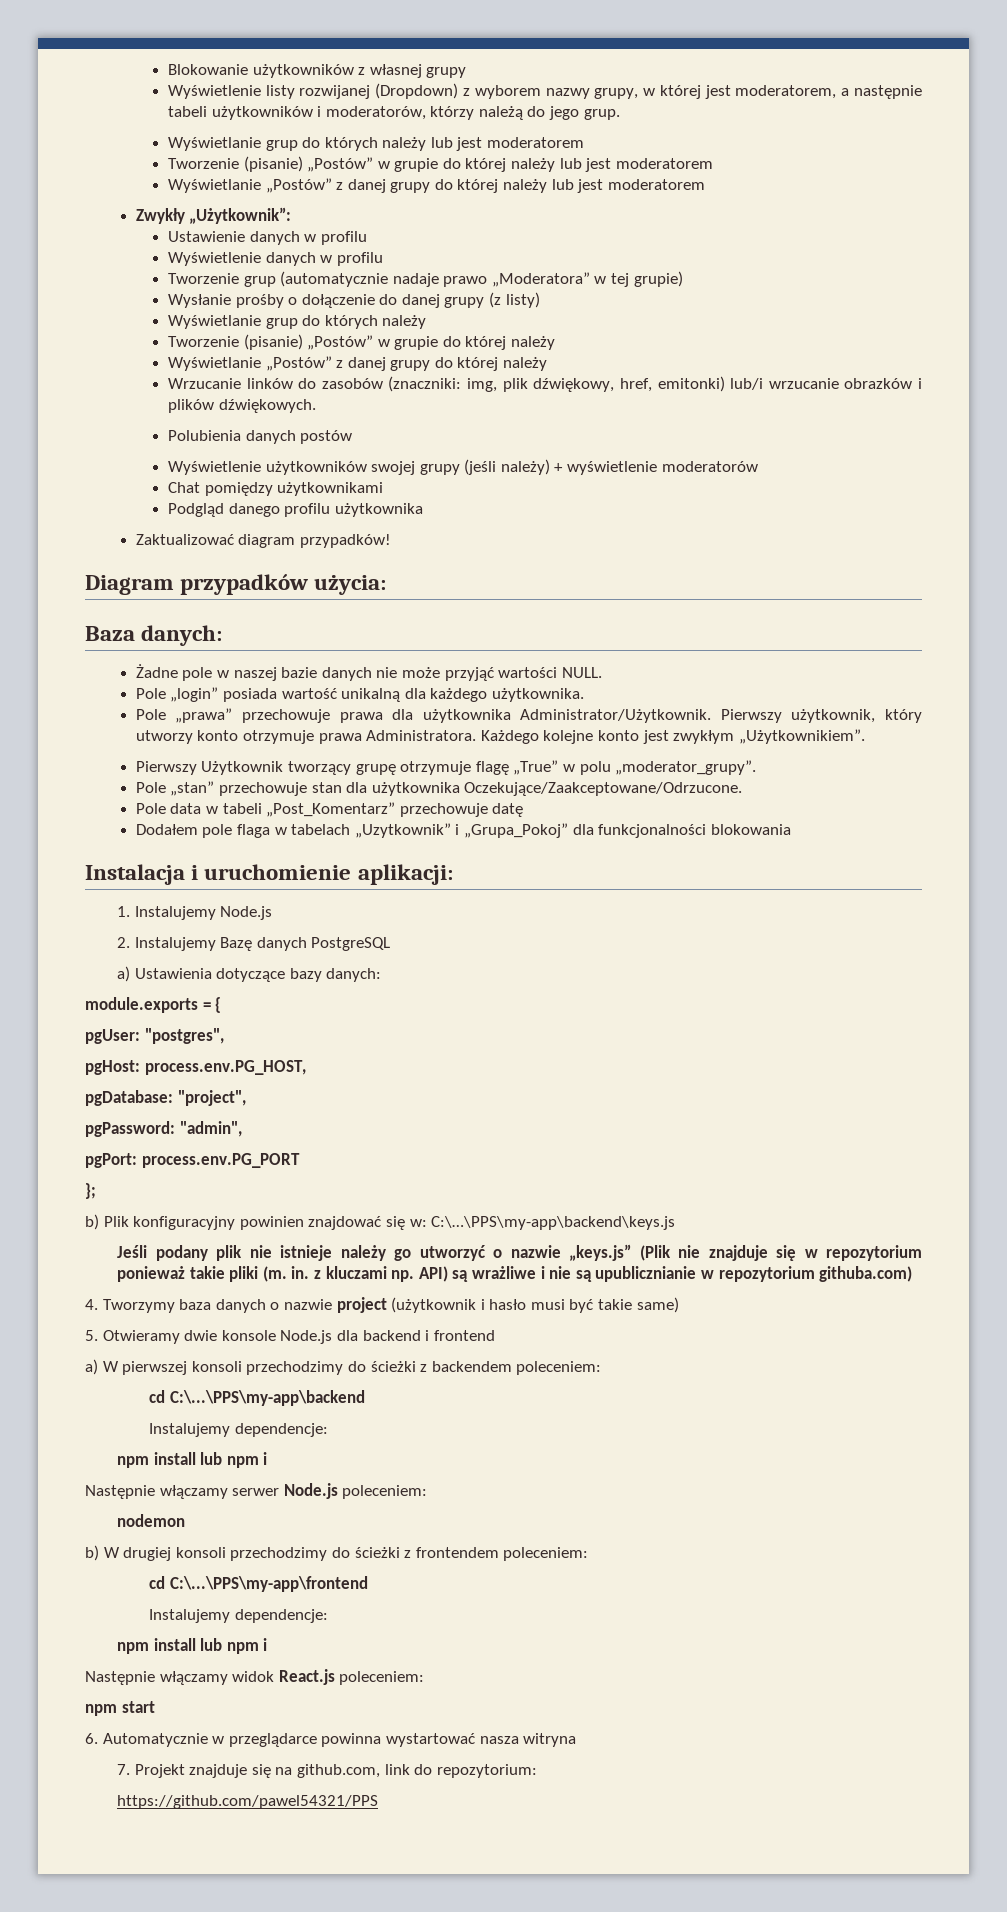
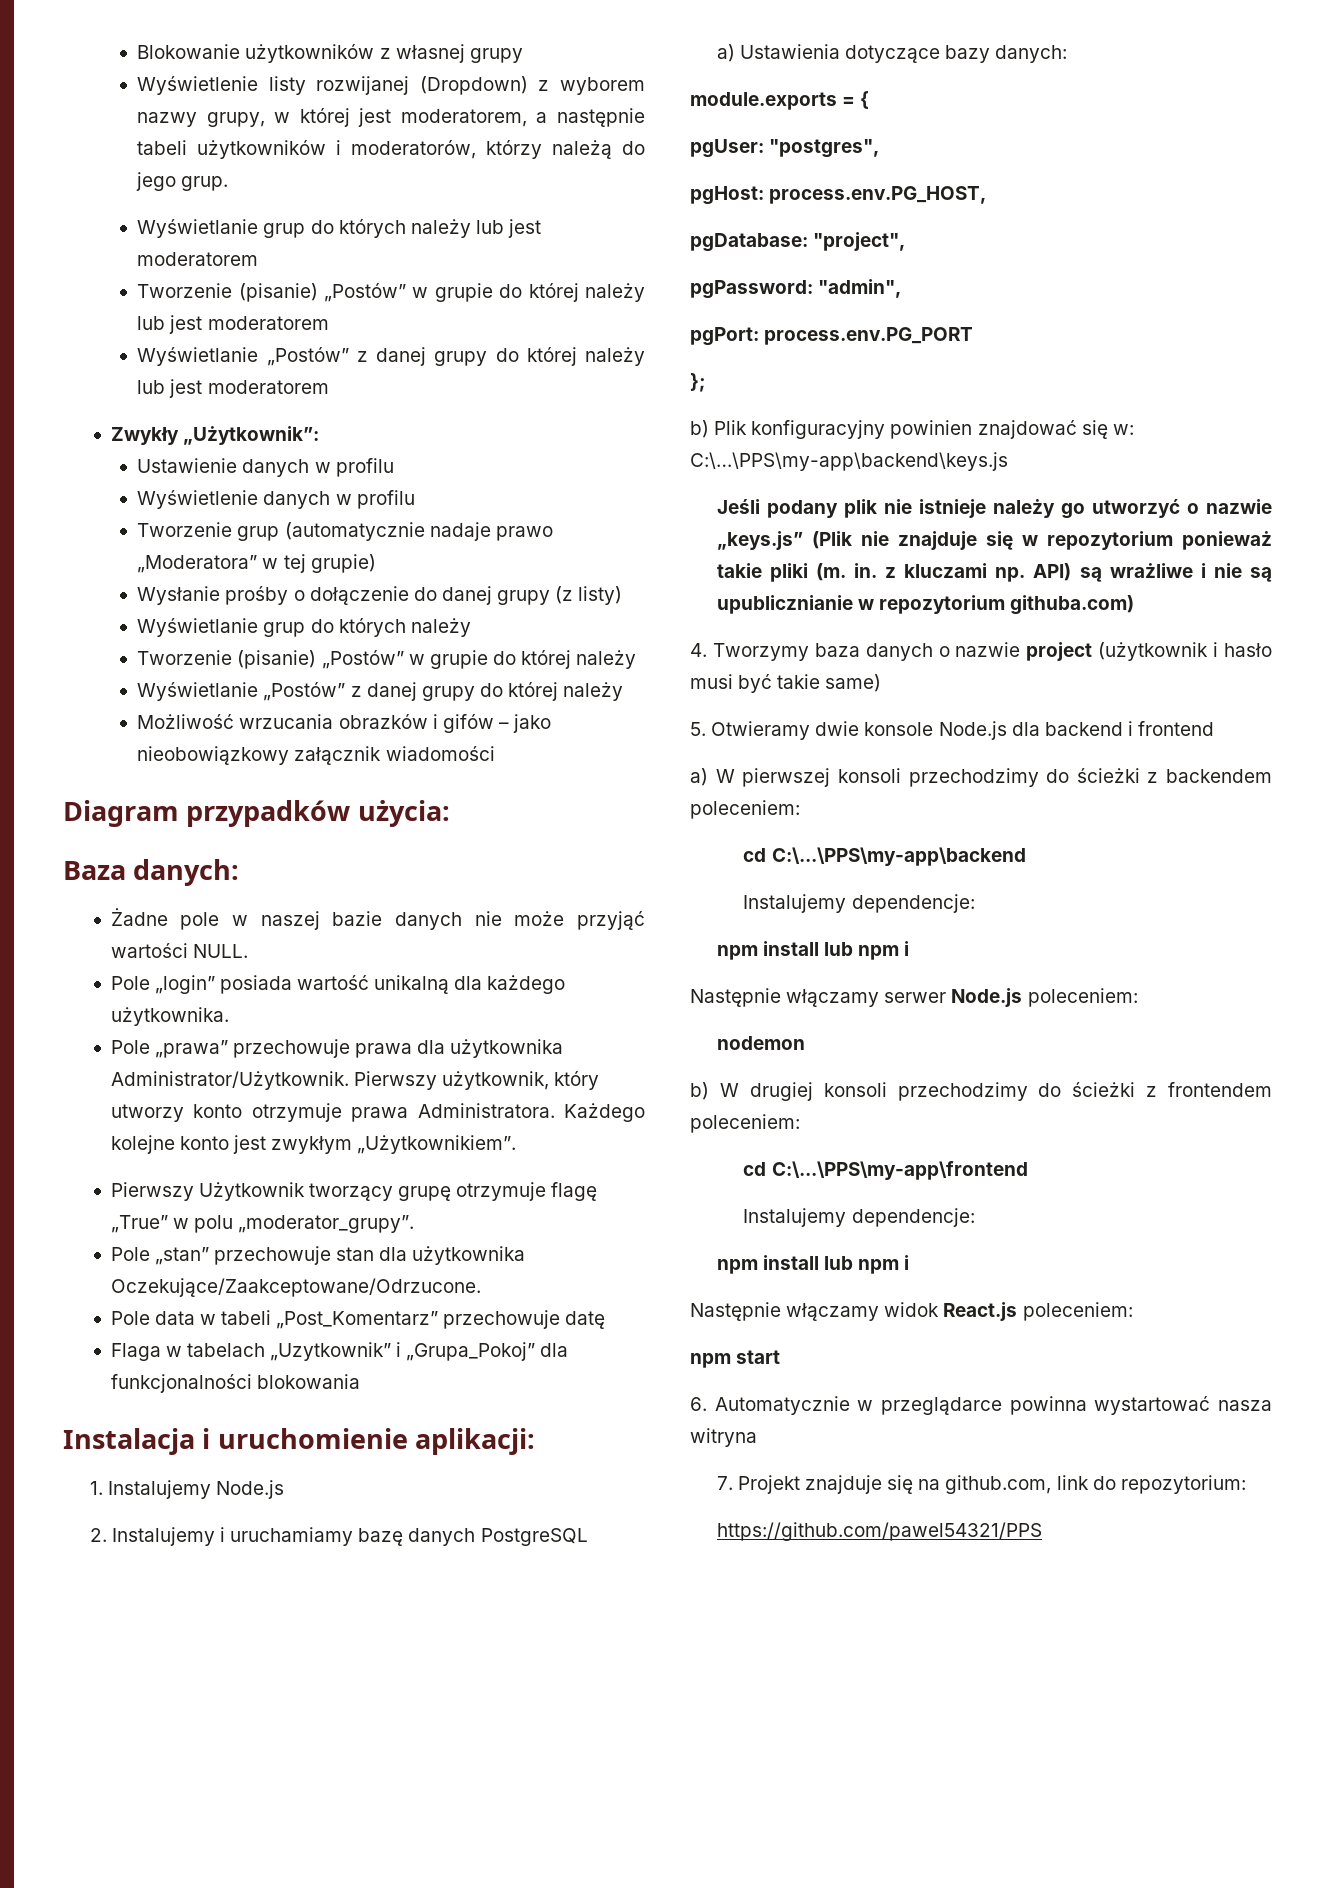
- Wrzucanie linków do zasobów (znaczniki: img, plik dźwiękowy, href, emitonki) lub/i wrzucanie obrazków i plików dźwiękowych.
- Polubienia danych postów
- Wyświetlenie użytkowników swojej grupy (jeśli należy) + wyświetlenie moderatorów
- Chat pomiędzy użytkownikami
- Podgląd danego profilu użytkownika
- Zaktualizować diagram przypadków!
+ Możliwość wrzucania obrazków i gifów – jako nieobowiązkowy załącznik wiadomości
- Dodałem pole flaga w tabelach „Uzytkownik” i „Grupa_Pokoj” dla funkcjonalności blokowania
+ Flaga w tabelach „Uzytkownik” i „Grupa_Pokoj” dla funkcjonalności blokowania
- 2. Instalujemy Bazę danych PostgreSQL
+ 2. Instalujemy i uruchamiamy bazę danych PostgreSQL

